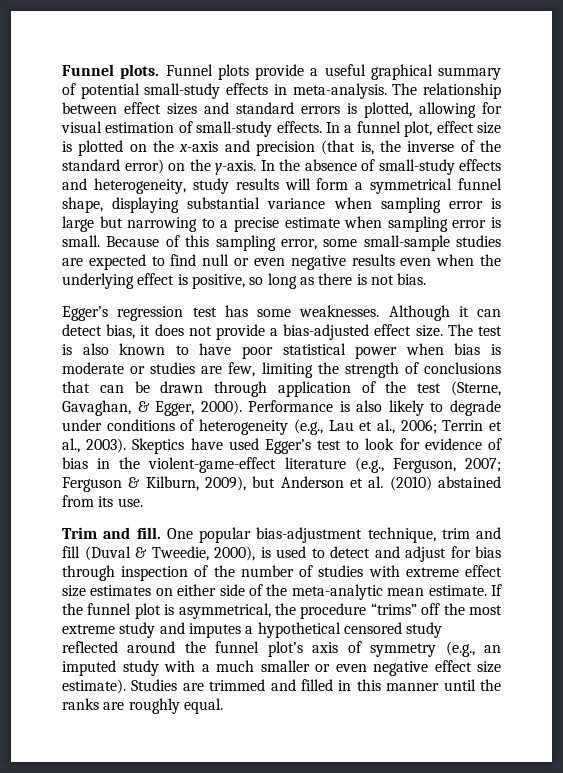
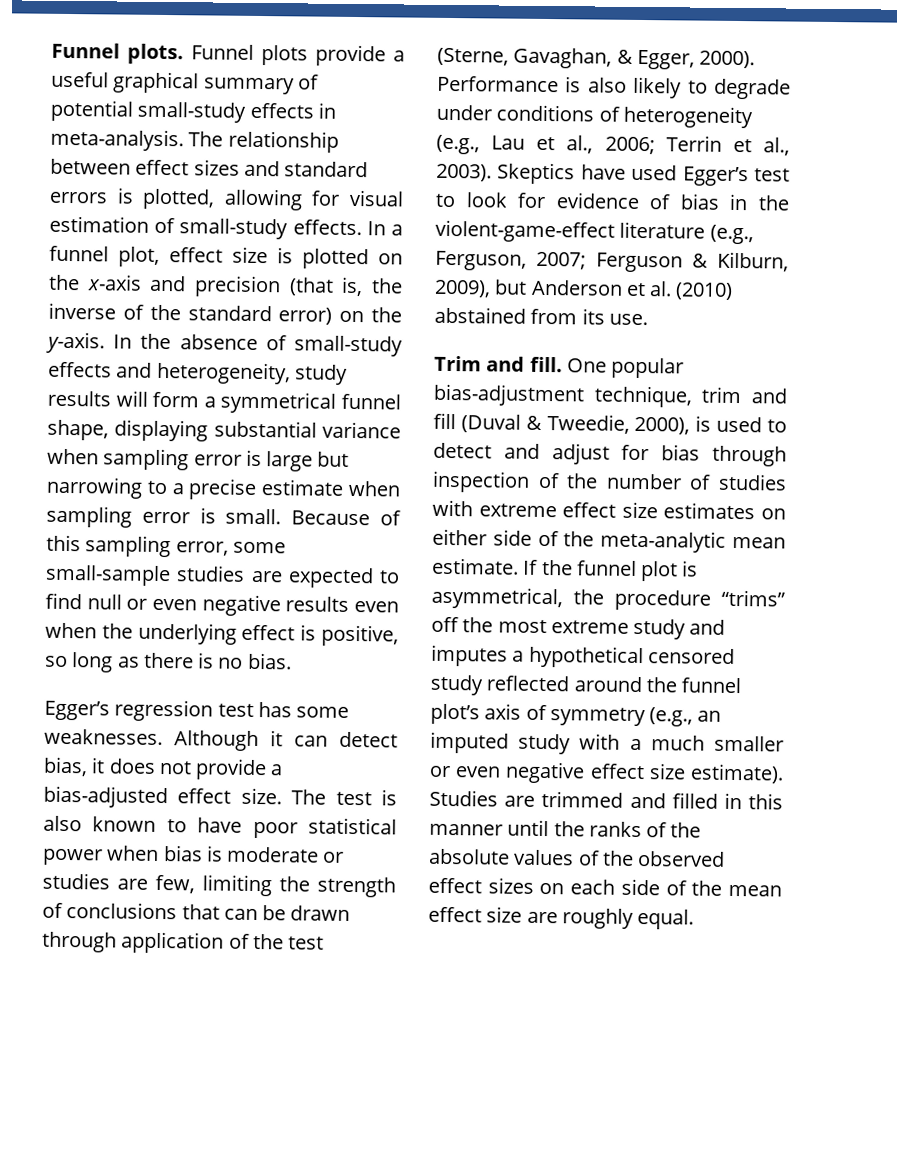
- Because of this sampling error, some small-sample studies are expected to find null or even negative results even when the underlying effect is positive, so long as there is not bias.
+ Because of this sampling error, some small-sample studies are expected to find null or even negative results even when the underlying effect is positive, so long as there is no bias.
- Studies are trimmed and filled in this manner until the ranks are roughly equal.
+ Studies are trimmed and filled in this manner until the ranks of the absolute values of the observed effect sizes on each side of the mean effect size are roughly equal.

